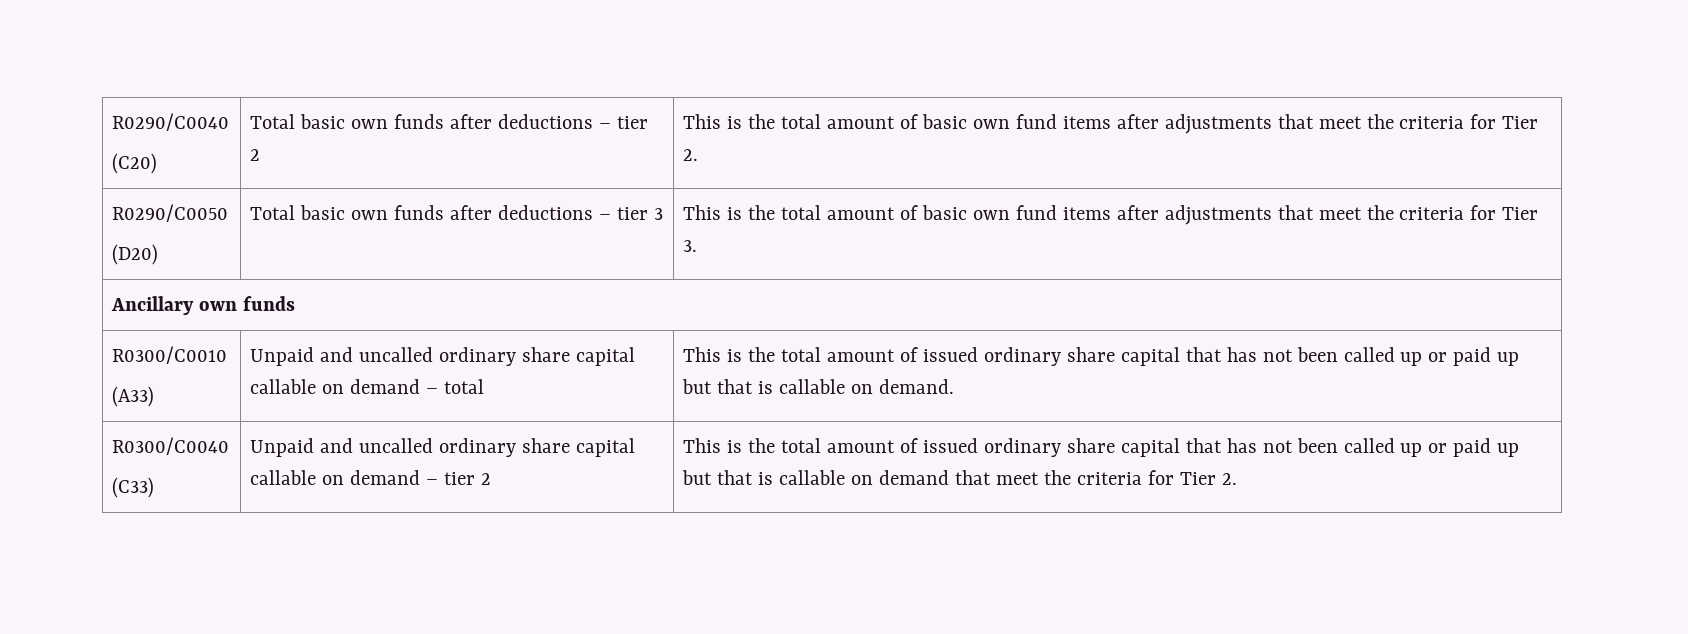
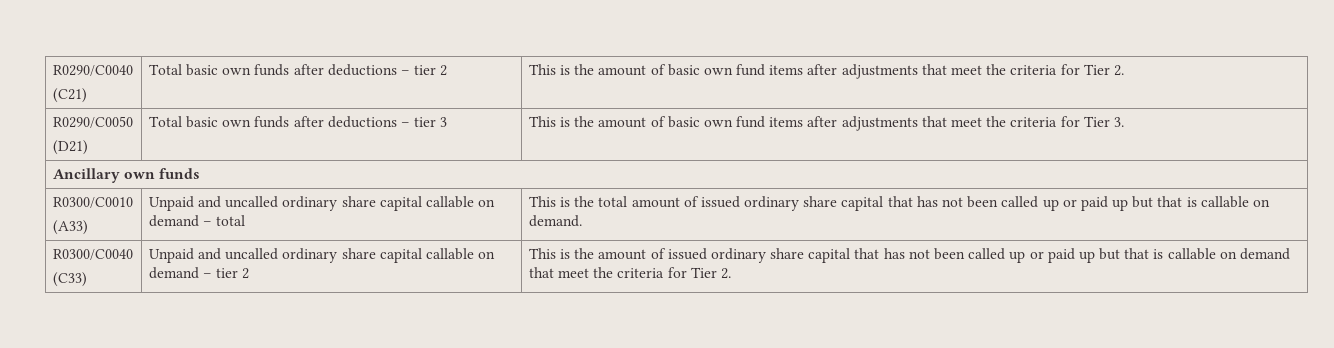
  R0290/C0040
- (C20) | Total basic own funds after deductions – tier 2 | This is the total amount of basic own fund items after adjustments that meet the criteria for Tier 2.
+ (C21) | Total basic own funds after deductions – tier 2 | This is the amount of basic own fund items after adjustments that meet the criteria for Tier 2.
  R0290/C0050
- (D20) | Total basic own funds after deductions – tier 3 | This is the total amount of basic own fund items after adjustments that meet the criteria for Tier 3.
+ (D21) | Total basic own funds after deductions – tier 3 | This is the amount of basic own fund items after adjustments that meet the criteria for Tier 3.
- This is the total amount of issued ordinary share capital that has not been called up or paid up but that is callable on demand that meet the criteria for Tier 2.
+ This is the amount of issued ordinary share capital that has not been called up or paid up but that is callable on demand that meet the criteria for Tier 2.

